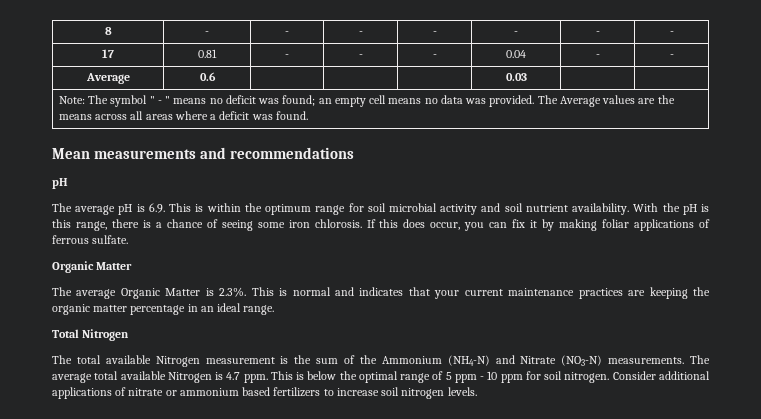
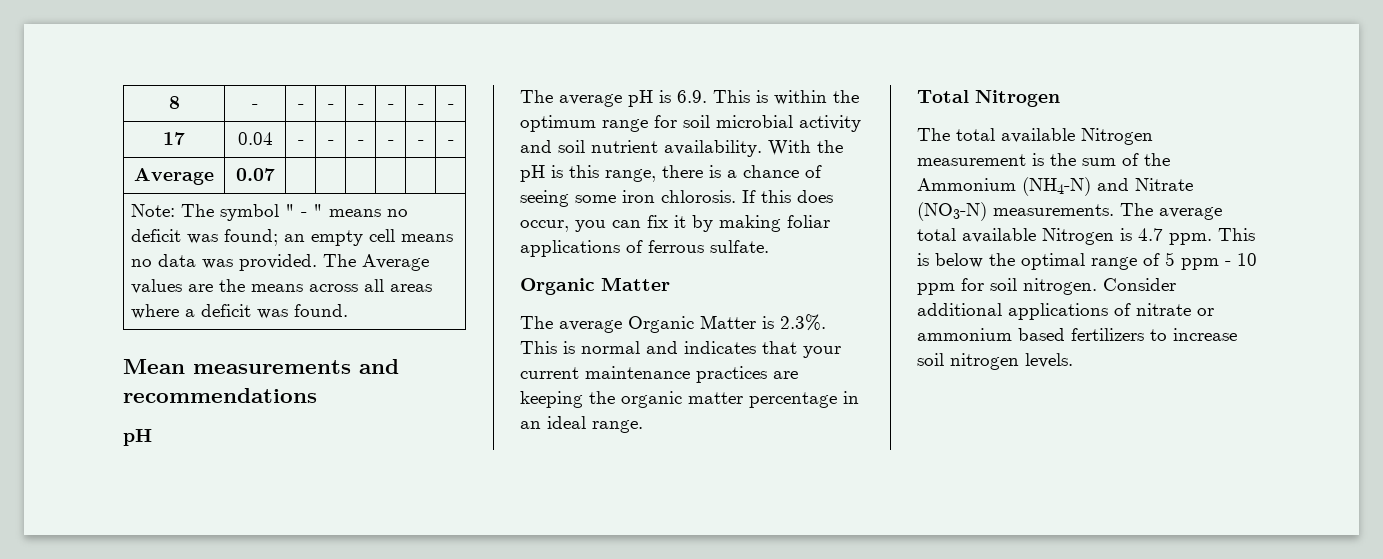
- 17 | 0.81 | - | - | - | 0.04 | - | -
+ 17 | 0.04 | - | - | - | - | - | -
- Average | 0.6 | | | | 0.03 | |
+ Average | 0.07 | | | | | |

